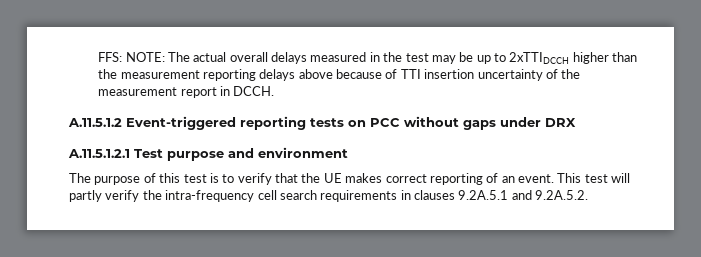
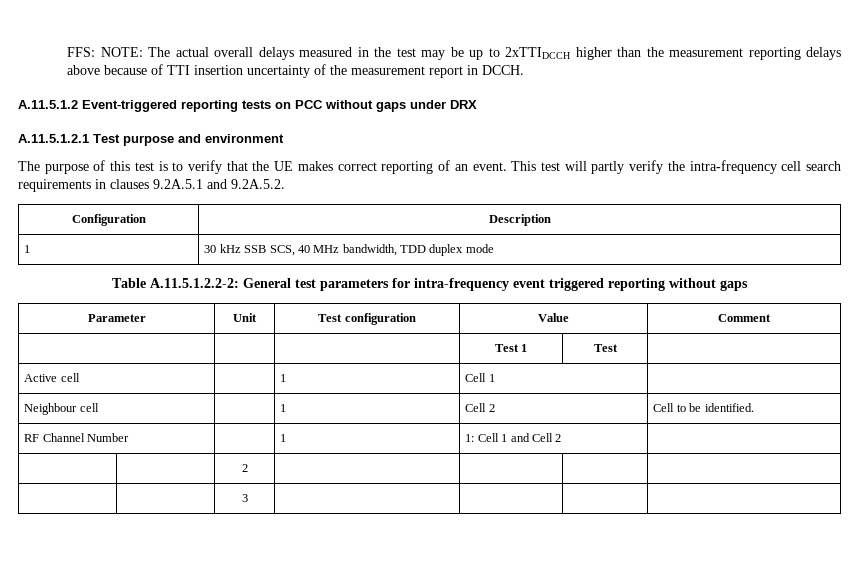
+ Configuration | Description
+ 1 | 30 kHz SSB SCS, 40 MHz bandwidth, TDD duplex mode
+ Table A.11.5.1.2.2-2: General test parameters for intra-frequency event triggered reporting without gaps
+ Parameter | Unit | Test configuration | Value | Comment
+ | | | Test 1 | Test |
+ Active cell | | 1 | Cell 1 |
+ Neighbour cell | | 1 | Cell 2 | Cell to be identified.
+ RF Channel Number | | 1 | 1: Cell 1 and Cell 2 |
+ | | 2 | | | |
+ | | 3 | | | |

